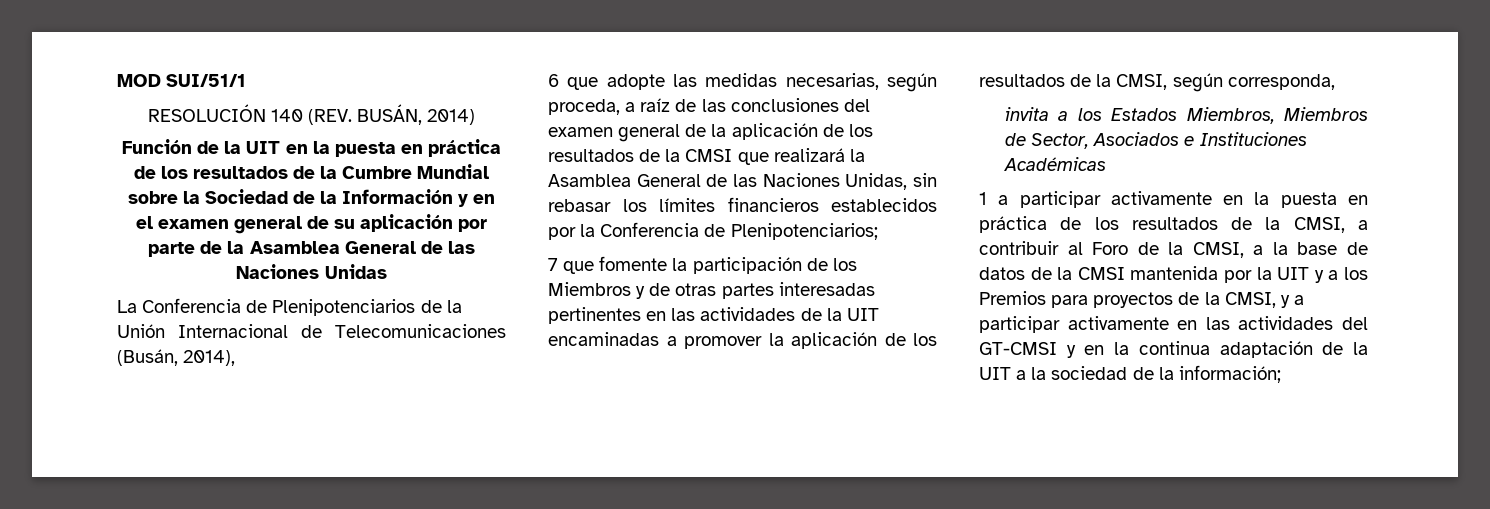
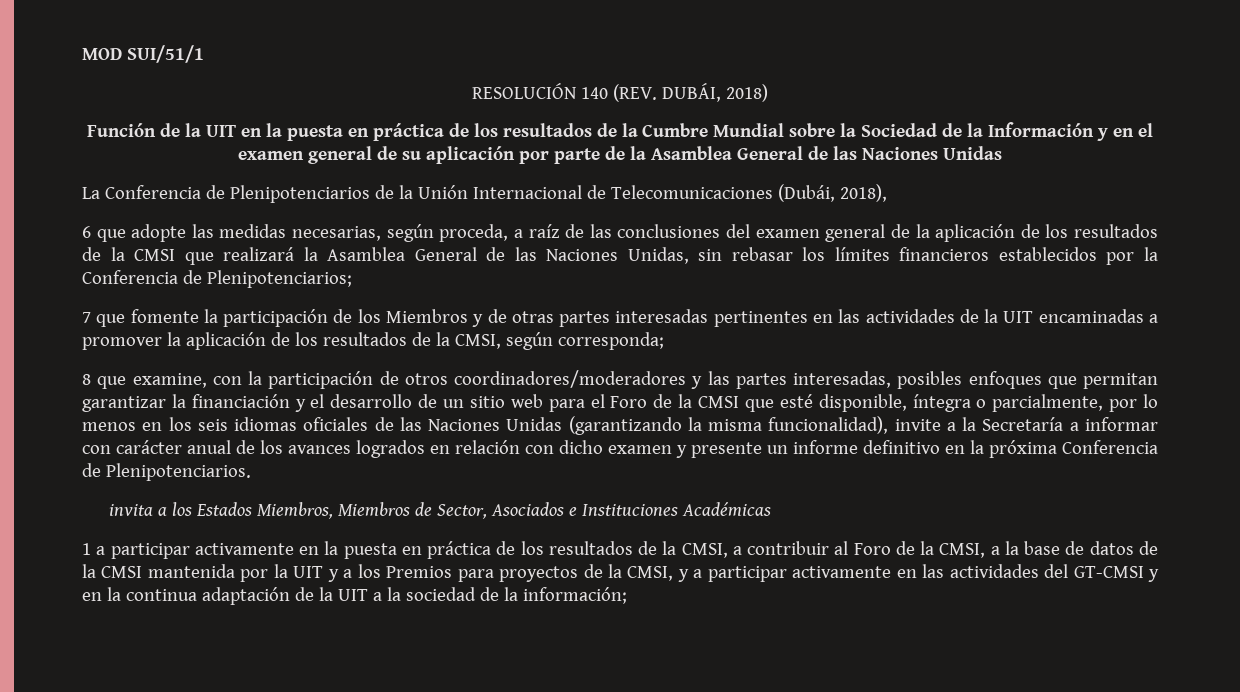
- RESOLUCIÓN 140 (REV. BUSÁN, 2014)
+ RESOLUCIÓN 140 (REV. DUBÁI, 2018)
- La Conferencia de Plenipotenciarios de la Unión Internacional de Telecomunicaciones (Busán, 2014),
+ La Conferencia de Plenipotenciarios de la Unión Internacional de Telecomunicaciones (Dubái, 2018),
- 7 que fomente la participación de los Miembros y de otras partes interesadas pertinentes en las actividades de la UIT encaminadas a promover la aplicación de los resultados de la CMSI, según corresponda,
+ 7 que fomente la participación de los Miembros y de otras partes interesadas pertinentes en las actividades de la UIT encaminadas a promover la aplicación de los resultados de la CMSI, según corresponda;
+ 8 que examine, con la participación de otros coordinadores/moderadores y las partes interesadas, posibles enfoques que permitan garantizar la financiación y el desarrollo de un sitio web para el Foro de la CMSI que esté disponible, íntegra o parcialmente, por lo menos en los seis idiomas oficiales de las Naciones Unidas (garantizando la misma funcionalidad), invite a la Secretaría a informar con carácter anual de los avances logrados en relación con dicho examen y presente un informe definitivo en la próxima Conferencia de Plenipotenciarios.

